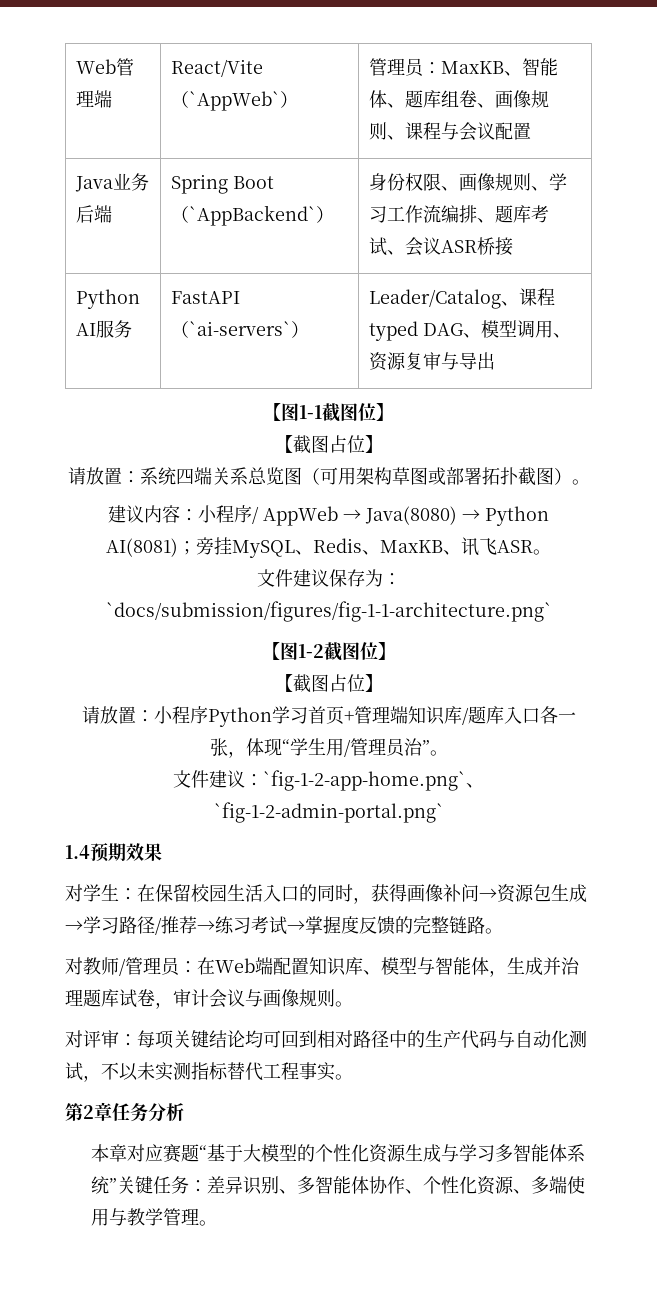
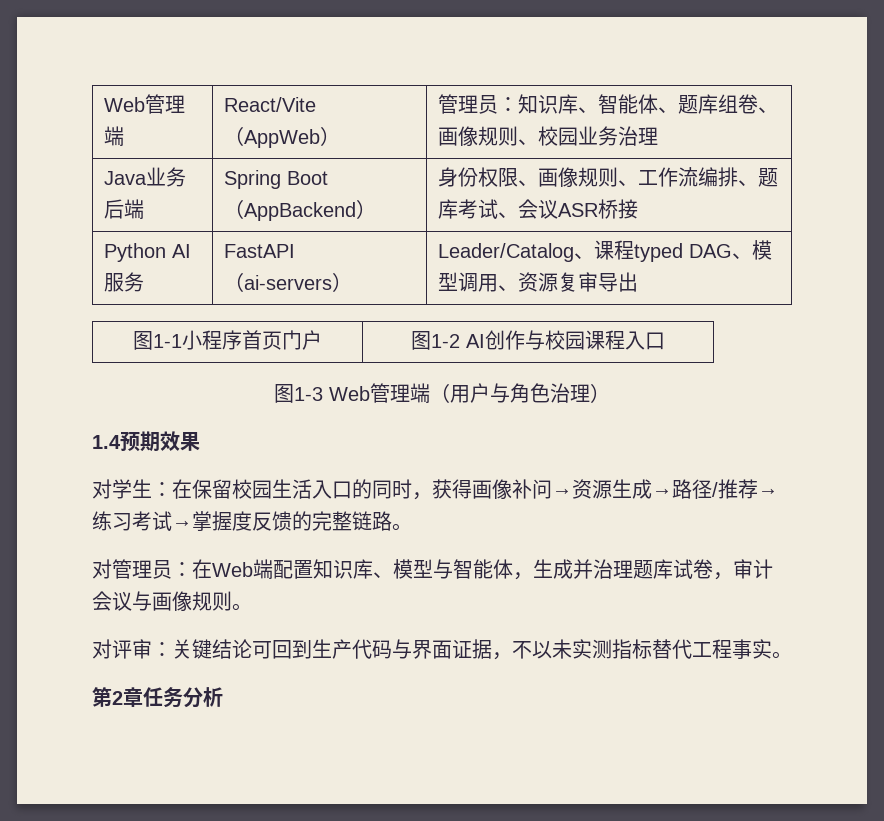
- Web管理端 | React/Vite（`AppWeb`） | 管理员：MaxKB、智能体、题库组卷、画像规则、课程与会议配置
+ Web管理端 | React/Vite（AppWeb） | 管理员：知识库、智能体、题库组卷、画像规则、校园业务治理
- Java业务后端 | Spring Boot（`AppBackend`） | 身份权限、画像规则、学习工作流编排、题库考试、会议ASR桥接
+ Java业务后端 | Spring Boot（AppBackend） | 身份权限、画像规则、工作流编排、题库考试、会议ASR桥接
- Python AI服务 | FastAPI（`ai-servers`） | Leader/Catalog、课程typed DAG、模型调用、资源复审与导出
+ Python AI服务 | FastAPI（ai-servers） | Leader/Catalog、课程typed DAG、模型调用、资源复审导出
- 【图1-1截图位】
- 【截图占位】
- 请放置：系统四端关系总览图（可用架构草图或部署拓扑截图）。
- 建议内容：小程序/ AppWeb → Java(8080) → Python AI(8081)；旁挂MySQL、Redis、MaxKB、讯飞ASR。
- 文件建议保存为：`docs/submission/figures/fig-1-1-architecture.png`
- 【图1-2截图位】
- 【截图占位】
- 请放置：小程序Python学习首页+管理端知识库/题库入口各一张，体现“学生用/管理员治”。
- 文件建议：`fig-1-2-app-home.png`、`fig-1-2-admin-portal.png`
+ 图1-1小程序首页门户 | 图1-2 AI创作与校园课程入口
+ 图1-3 Web管理端（用户与角色治理）
- 对学生：在保留校园生活入口的同时，获得画像补问→资源包生成→学习路径/推荐→练习考试→掌握度反馈的完整链路。
+ 对学生：在保留校园生活入口的同时，获得画像补问→资源生成→路径/推荐→练习考试→掌握度反馈的完整链路。
- 对教师/管理员：在Web端配置知识库、模型与智能体，生成并治理题库试卷，审计会议与画像规则。
+ 对管理员：在Web端配置知识库、模型与智能体，生成并治理题库试卷，审计会议与画像规则。
- 对评审：每项关键结论均可回到相对路径中的生产代码与自动化测试，不以未实测指标替代工程事实。
+ 对评审：关键结论可回到生产代码与界面证据，不以未实测指标替代工程事实。
- 本章对应赛题“基于大模型的个性化资源生成与学习多智能体系统”关键任务：差异识别、多智能体协作、个性化资源、多端使用与教学管理。

